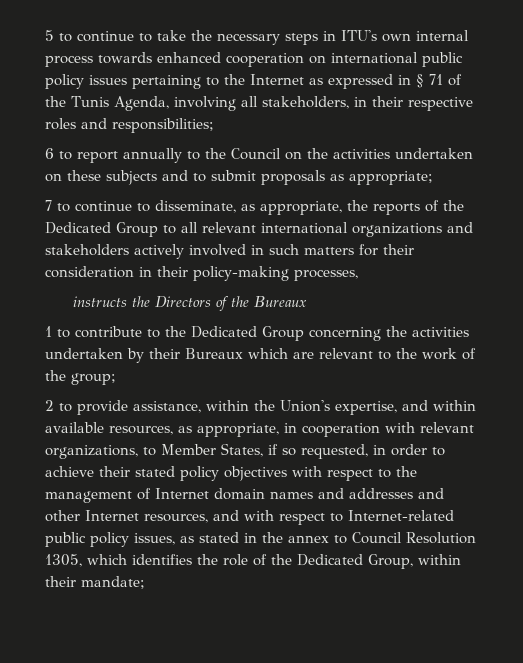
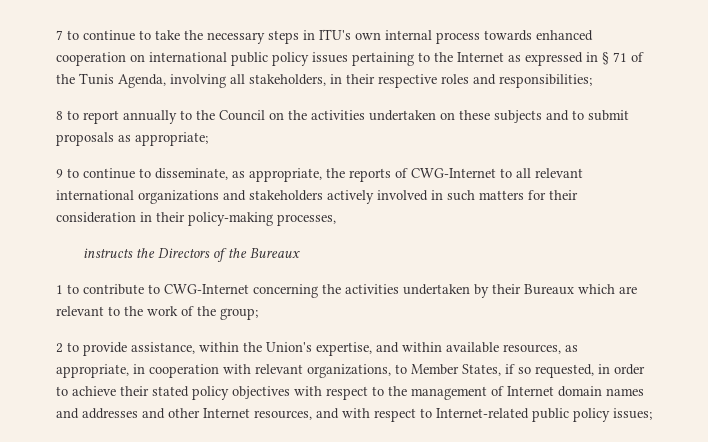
- 5 to continue to take the necessary steps in ITU's own internal process towards enhanced cooperation on international public policy issues pertaining to the Internet as expressed in § 71 of the Tunis Agenda, involving all stakeholders, in their respective roles and responsibilities;
+ 7 to continue to take the necessary steps in ITU's own internal process towards enhanced cooperation on international public policy issues pertaining to the Internet as expressed in § 71 of the Tunis Agenda, involving all stakeholders, in their respective roles and responsibilities;
- 6 to report annually to the Council on the activities undertaken on these subjects and to submit proposals as appropriate;
+ 8 to report annually to the Council on the activities undertaken on these subjects and to submit proposals as appropriate;
- 7 to continue to disseminate, as appropriate, the reports of the Dedicated Group to all relevant international organizations and stakeholders actively involved in such matters for their consideration in their policy-making processes,
+ 9 to continue to disseminate, as appropriate, the reports of CWG-Internet to all relevant international organizations and stakeholders actively involved in such matters for their consideration in their policy-making processes,
- 1 to contribute to the Dedicated Group concerning the activities undertaken by their Bureaux which are relevant to the work of the group;
+ 1 to contribute to CWG-Internet concerning the activities undertaken by their Bureaux which are relevant to the work of the group;
- 2 to provide assistance, within the Union's expertise, and within available resources, as appropriate, in cooperation with relevant organizations, to Member States, if so requested, in order to achieve their stated policy objectives with respect to the management of Internet domain names and addresses and other Internet resources, and with respect to Internet-related public policy issues, as stated in the annex to Council Resolution 1305, which identifies the role of the Dedicated Group, within their mandate;
+ 2 to provide assistance, within the Union's expertise, and within available resources, as appropriate, in cooperation with relevant organizations, to Member States, if so requested, in order to achieve their stated policy objectives with respect to the management of Internet domain names and addresses and other Internet resources, and with respect to Internet-related public policy issues;

